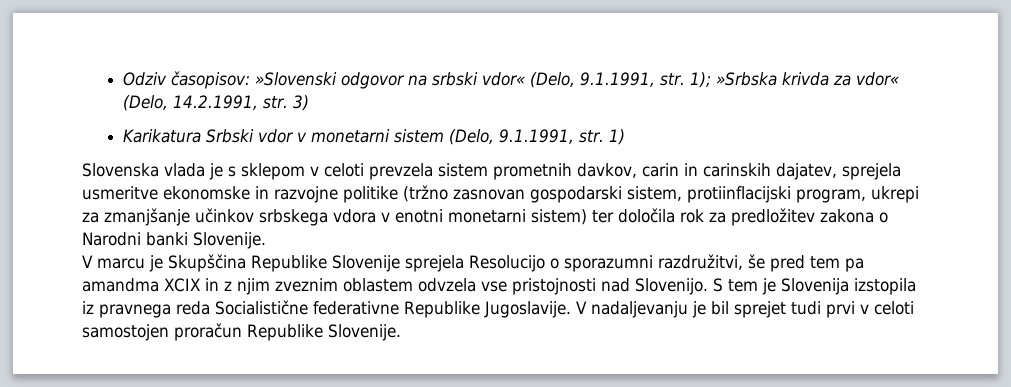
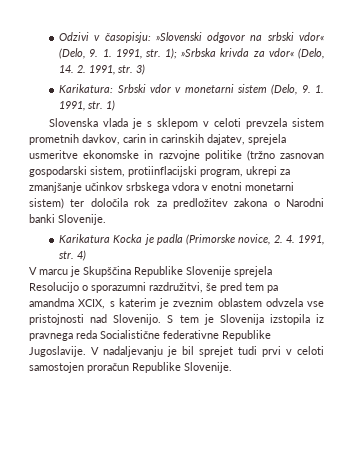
- Odziv časopisov: »Slovenski odgovor na srbski vdor« (Delo, 9.1.1991, str. 1); »Srbska krivda za vdor« (Delo, 14.2.1991, str. 3)
+ Odzivi v časopisju: »Slovenski odgovor na srbski vdor« (Delo, 9. 1. 1991, str. 1); »Srbska krivda za vdor« (Delo, 14. 2. 1991, str. 3)
- Karikatura Srbski vdor v monetarni sistem (Delo, 9.1.1991, str. 1)
+ Karikatura: Srbski vdor v monetarni sistem (Delo, 9. 1. 1991, str. 1)
+ Karikatura Kocka je padla (Primorske novice, 2. 4. 1991, str. 4)
- V marcu je Skupščina Republike Slovenije sprejela Resolucijo o sporazumni razdružitvi, še pred tem pa amandma XCIX in z njim zveznim oblastem odvzela vse pristojnosti nad Slovenijo.
+ V marcu je Skupščina Republike Slovenije sprejela Resolucijo o sporazumni razdružitvi, še pred tem pa amandma XCIX, s katerim je zveznim oblastem odvzela vse pristojnosti nad Slovenijo.

